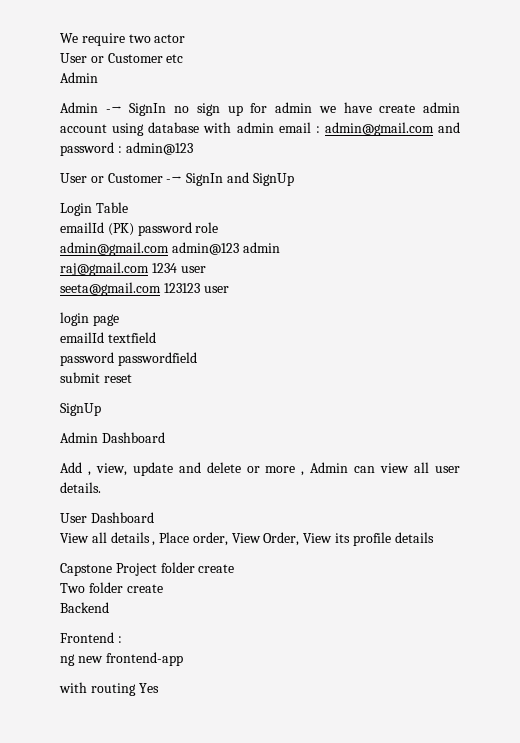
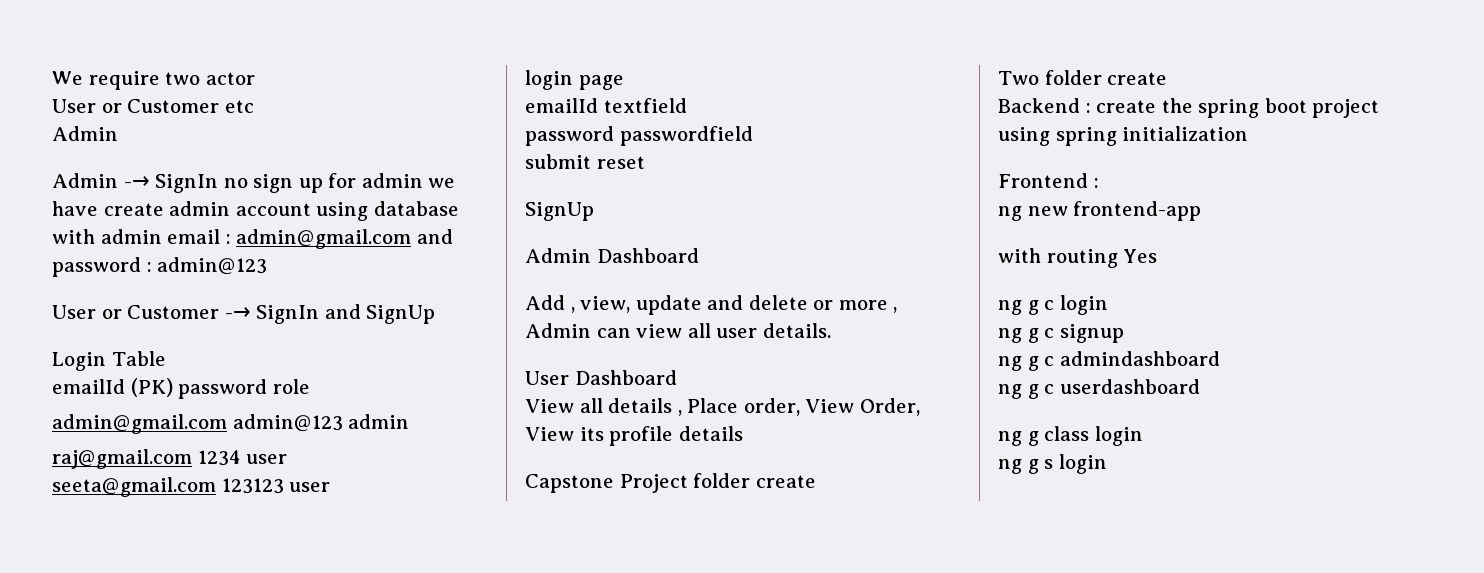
- Backend
+ Backend : create the spring boot project using spring initialization
+ ng g c login
+ ng g c signup
+ ng g c admindashboard
+ ng g c userdashboard
+ ng g class login
+ ng g s login

